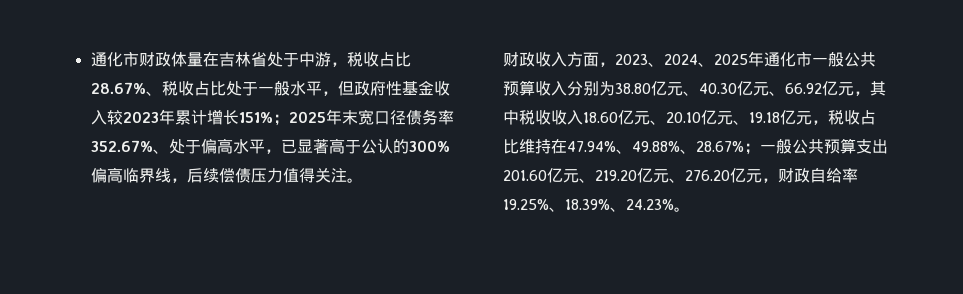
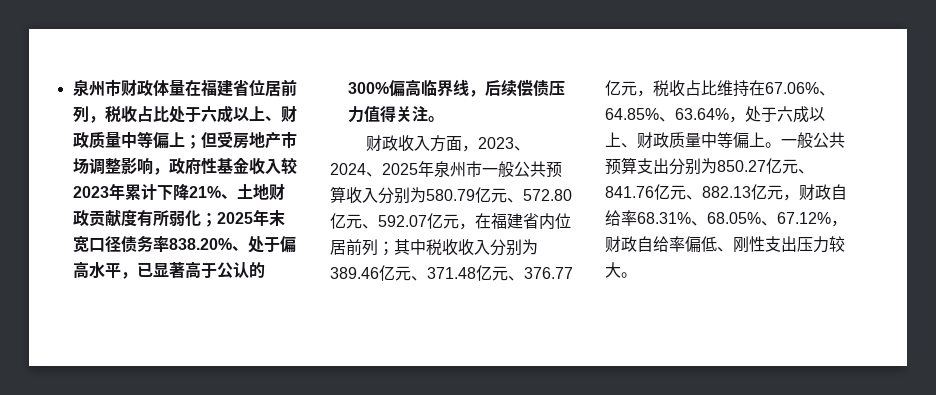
- 通化市财政体量在吉林省处于中游，税收占比28.67%、税收占比处于一般水平，但政府性基金收入较2023年累计增长151%；2025年末宽口径债务率352.67%、处于偏高水平，已显著高于公认的300%偏高临界线，后续偿债压力值得关注。
+ 泉州市财政体量在福建省位居前列，税收占比处于六成以上、财政质量中等偏上；但受房地产市场调整影响，政府性基金收入较2023年累计下降21%、土地财政贡献度有所弱化；2025年末宽口径债务率838.20%、处于偏高水平，已显著高于公认的300%偏高临界线，后续偿债压力值得关注。
- 财政收入方面，2023、2024、2025年通化市一般公共预算收入分别为38.80亿元、40.30亿元、66.92亿元，其中税收收入18.60亿元、20.10亿元、19.18亿元，税收占比维持在47.94%、49.88%、28.67%；一般公共预算支出201.60亿元、219.20亿元、276.20亿元，财政自给率19.25%、18.39%、24.23%。
+ 财政收入方面，2023、2024、2025年泉州市一般公共预算收入分别为580.79亿元、572.80亿元、592.07亿元，在福建省内位居前列；其中税收收入分别为389.46亿元、371.48亿元、376.77亿元，税收占比维持在67.06%、64.85%、63.64%，处于六成以上、财政质量中等偏上。一般公共预算支出分别为850.27亿元、841.76亿元、882.13亿元，财政自给率68.31%、68.05%、67.12%，财政自给率偏低、刚性支出压力较大。

